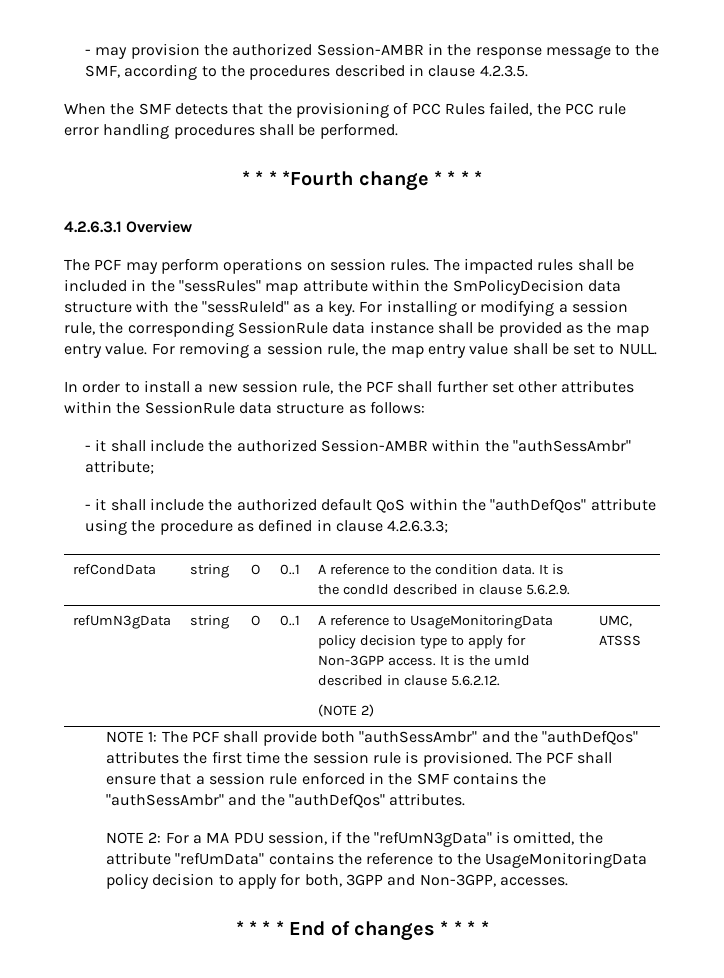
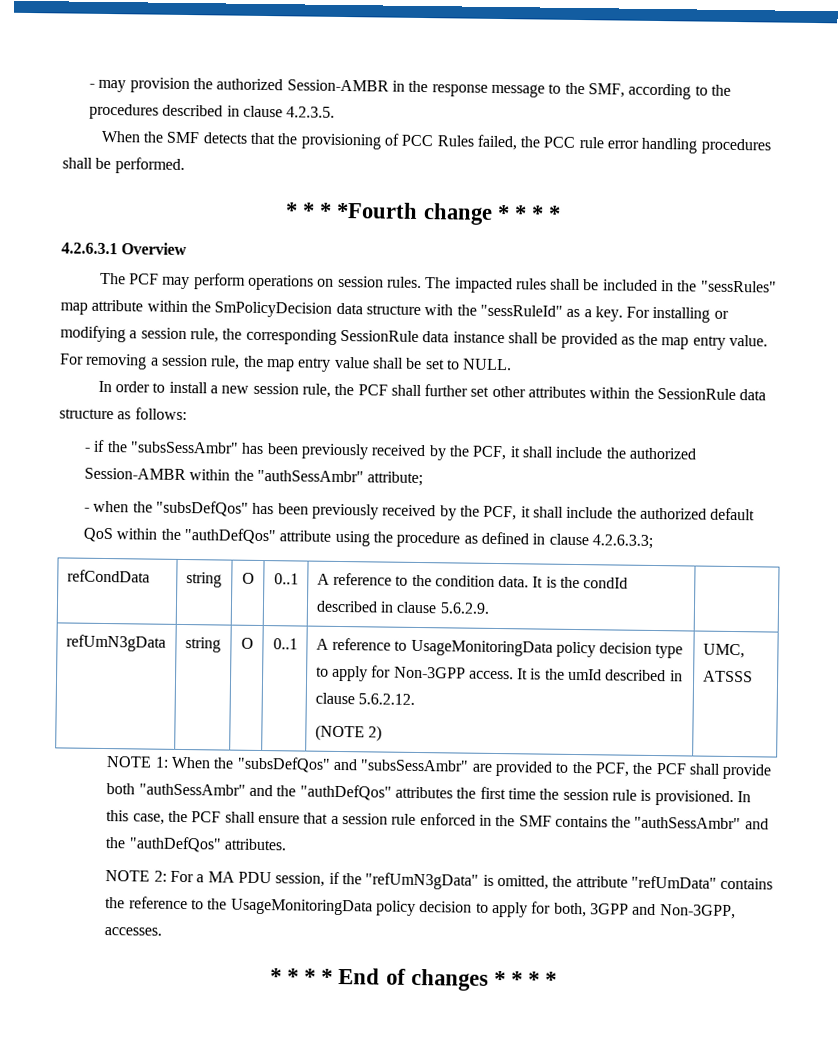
- - it shall include the authorized Session-AMBR within the "authSessAmbr" attribute;
+ - if the "subsSessAmbr" has been previously received by the PCF, it shall include the authorized Session-AMBR within the "authSessAmbr" attribute;
- - it shall include the authorized default QoS within the "authDefQos" attribute using the procedure as defined in clause 4.2.6.3.3;
+ - when the "subsDefQos" has been previously received by the PCF, it shall include the authorized default QoS within the "authDefQos" attribute using the procedure as defined in clause 4.2.6.3.3;
- NOTE 1: The PCF shall provide both "authSessAmbr" and the "authDefQos" attributes the first time the session rule is provisioned.
+ NOTE 1: When the "subsDefQos" and "subsSessAmbr" are provided to the PCF, the PCF shall provide both "authSessAmbr" and the "authDefQos" attributes the first time the session rule is provisioned.
- The PCF shall ensure that a session rule enforced in the SMF contains the "authSessAmbr" and the "authDefQos" attributes.
+ In this case, the PCF shall ensure that a session rule enforced in the SMF contains the "authSessAmbr" and the "authDefQos" attributes.

